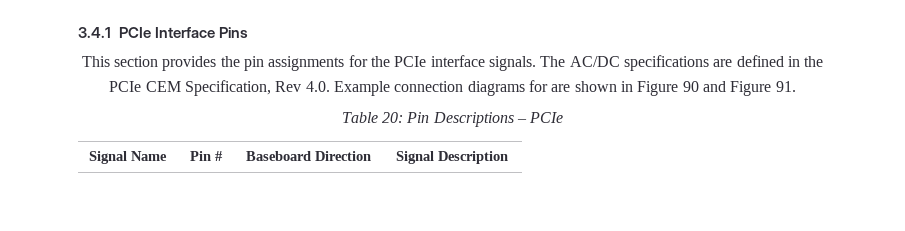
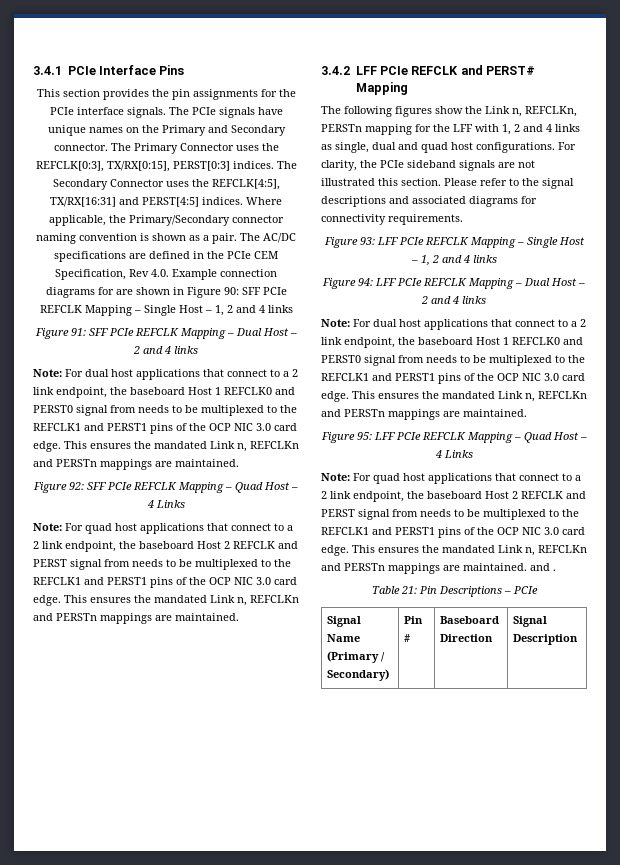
- The AC/DC specifications are defined in the PCIe CEM Specification, Rev 4.0. Example connection diagrams for are shown in Figure 90 and Figure 91.
+ The PCIe signals have unique names on the Primary and Secondary connector. The Primary Connector uses the REFCLK[0:3], TX/RX[0:15], PERST[0:3] indices. The Secondary Connector uses the REFCLK[4:5], TX/RX[16:31] and PERST[4:5] indices. Where applicable, the Primary/Secondary connector naming convention is shown as a pair. The AC/DC specifications are defined in the PCIe CEM Specification, Rev 4.0. Example connection diagrams for are shown in Figure 90: SFF PCIe REFCLK Mapping – Single Host – 1, 2 and 4 links
+ Figure 91: SFF PCIe REFCLK Mapping – Dual Host – 2 and 4 links
+ Note: For dual host applications that connect to a 2 link endpoint, the baseboard Host 1 REFCLK0 and PERST0 signal from needs to be multiplexed to the REFCLK1 and PERST1 pins of the OCP NIC 3.0 card edge. This ensures the mandated Link n, REFCLKn and PERSTn mappings are maintained.
+ Figure 92: SFF PCIe REFCLK Mapping – Quad Host – 4 Links
+ Note: For quad host applications that connect to a 2 link endpoint, the baseboard Host 2 REFCLK and PERST signal from needs to be multiplexed to the REFCLK1 and PERST1 pins of the OCP NIC 3.0 card edge. This ensures the mandated Link n, REFCLKn and PERSTn mappings are maintained.
+ 3.4.2 LFF PCIe REFCLK and PERST# Mapping
+ The following figures show the Link n, REFCLKn, PERSTn mapping for the LFF with 1, 2 and 4 links as single, dual and quad host configurations. For clarity, the PCIe sideband signals are not illustrated this section. Please refer to the signal descriptions and associated diagrams for connectivity requirements.
+ Figure 93: LFF PCIe REFCLK Mapping – Single Host – 1, 2 and 4 links
+ Figure 94: LFF PCIe REFCLK Mapping – Dual Host – 2 and 4 links
+ Note: For dual host applications that connect to a 2 link endpoint, the baseboard Host 1 REFCLK0 and PERST0 signal from needs to be multiplexed to the REFCLK1 and PERST1 pins of the OCP NIC 3.0 card edge. This ensures the mandated Link n, REFCLKn and PERSTn mappings are maintained.
+ Figure 95: LFF PCIe REFCLK Mapping – Quad Host – 4 Links
+ Note: For quad host applications that connect to a 2 link endpoint, the baseboard Host 2 REFCLK and PERST signal from needs to be multiplexed to the REFCLK1 and PERST1 pins of the OCP NIC 3.0 card edge. This ensures the mandated Link n, REFCLKn and PERSTn mappings are maintained. and .
- Table 20: Pin Descriptions – PCIe
+ Table 21: Pin Descriptions – PCIe
- Signal Name | Pin # | Baseboard Direction | Signal Description
+ Signal Name (Primary / Secondary) | Pin # | Baseboard Direction | Signal Description

